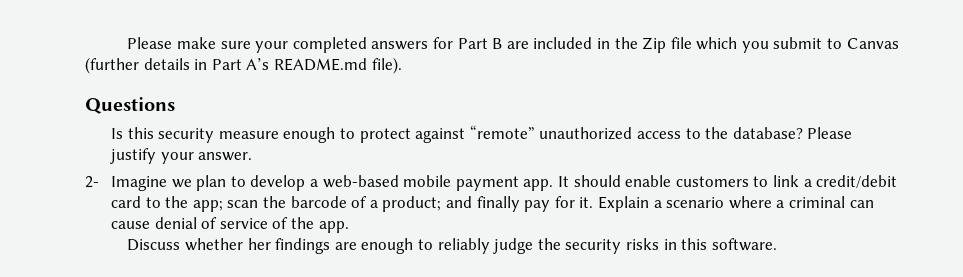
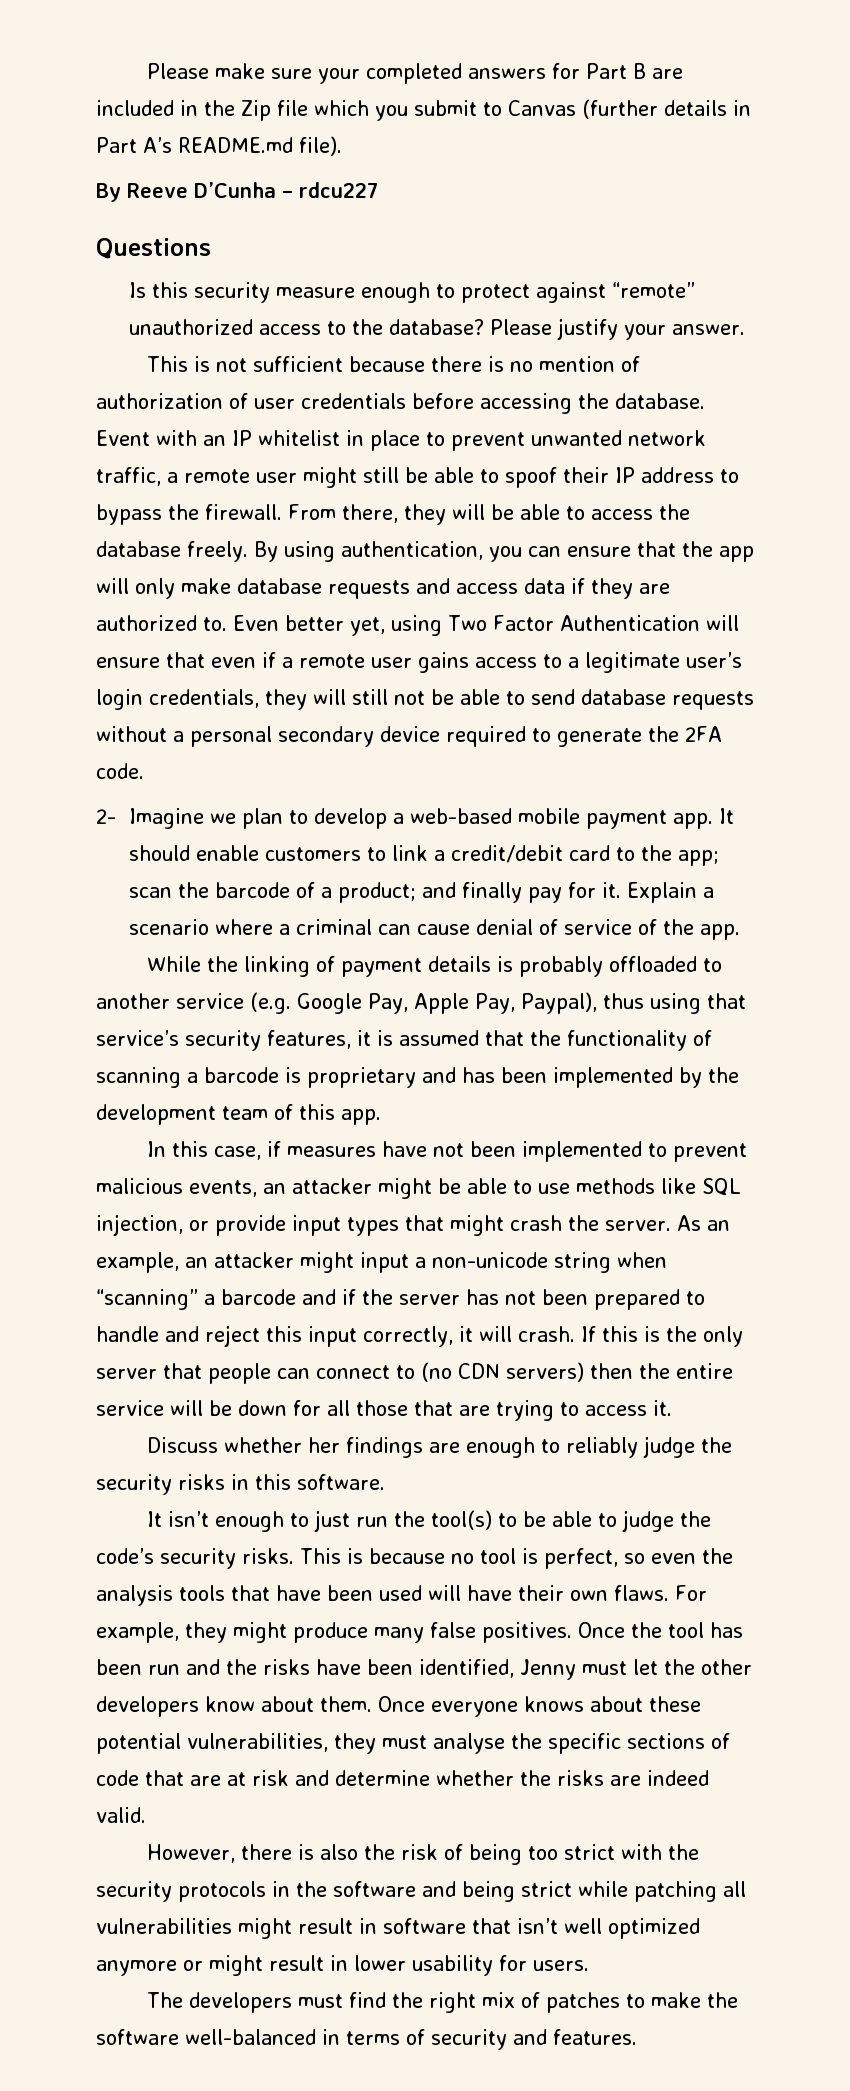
+ By Reeve D’Cunha – rdcu227
+ This is not sufficient because there is no mention of authorization of user credentials before accessing the database. Event with an IP whitelist in place to prevent unwanted network traffic, a remote user might still be able to spoof their IP address to bypass the firewall. From there, they will be able to access the database freely. By using authentication, you can ensure that the app will only make database requests and access data if they are authorized to. Even better yet, using Two Factor Authentication will ensure that even if a remote user gains access to a legitimate user’s login credentials, they will still not be able to send database requests without a personal secondary device required to generate the 2FA code.
+ While the linking of payment details is probably offloaded to another service (e.g. Google Pay, Apple Pay, Paypal), thus using that service’s security features, it is assumed that the functionality of scanning a barcode is proprietary and has been implemented by the development team of this app.
+ In this case, if measures have not been implemented to prevent malicious events, an attacker might be able to use methods like SQL injection, or provide input types that might crash the server. As an example, an attacker might input a non-unicode string when “scanning” a barcode and if the server has not been prepared to handle and reject this input correctly, it will crash. If this is the only server that people can connect to (no CDN servers) then the entire service will be down for all those that are trying to access it.
+ It isn’t enough to just run the tool(s) to be able to judge the code’s security risks. This is because no tool is perfect, so even the analysis tools that have been used will have their own flaws. For example, they might produce many false positives. Once the tool has been run and the risks have been identified, Jenny must let the other developers know about them. Once everyone knows about these potential vulnerabilities, they must analyse the specific sections of code that are at risk and determine whether the risks are indeed valid.
+ However, there is also the risk of being too strict with the security protocols in the software and being strict while patching all vulnerabilities might result in software that isn’t well optimized anymore or might result in lower usability for users.
+ The developers must find the right mix of patches to make the software well-balanced in terms of security and features.

